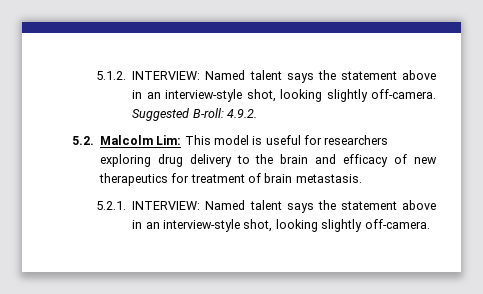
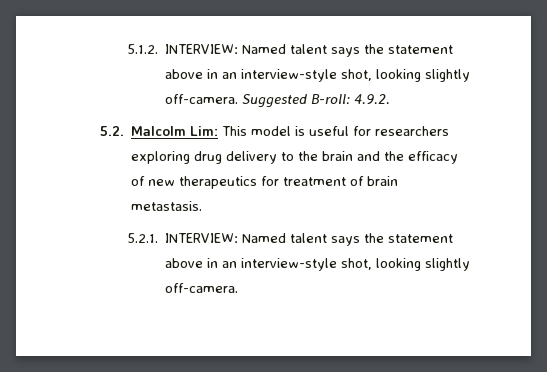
- 5.2. Malcolm Lim: This model is useful for researchers exploring drug delivery to the brain and efficacy of new therapeutics for treatment of brain metastasis.
+ 5.2. Malcolm Lim: This model is useful for researchers exploring drug delivery to the brain and the efficacy of new therapeutics for treatment of brain metastasis.

